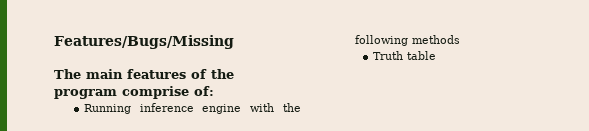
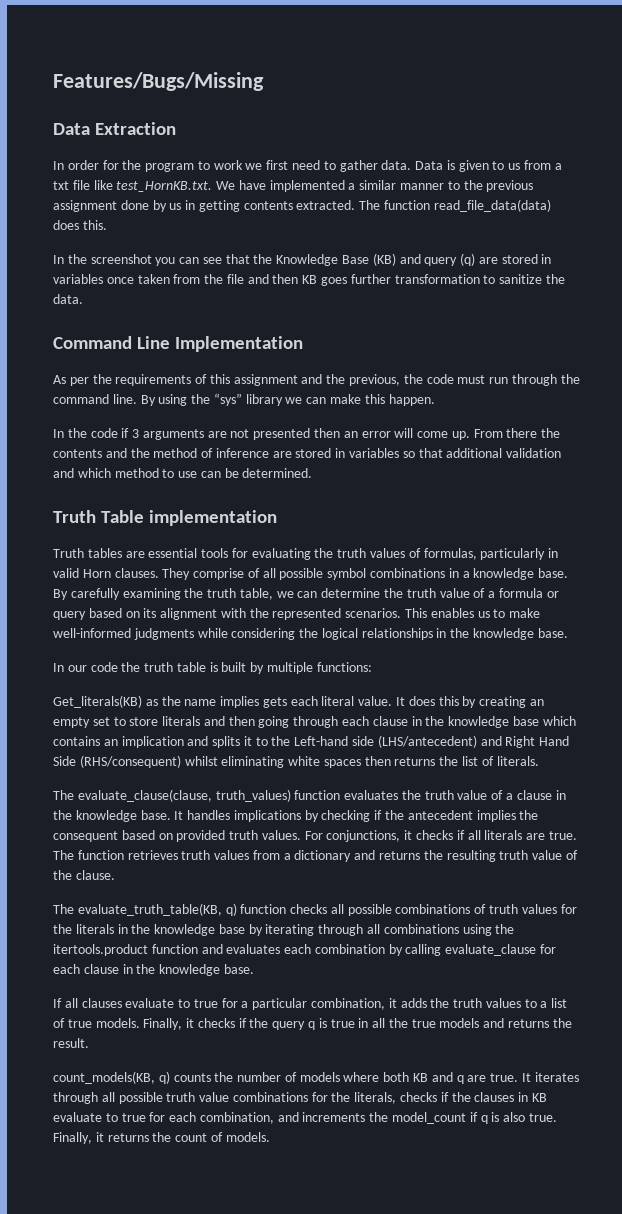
- The main features of the program comprise of:
- Running inference engine with the following methods
- Truth table
+ Data Extraction
+ In order for the program to work we first need to gather data. Data is given to us from a txt file like test_HornKB.txt. We have implemented a similar manner to the previous assignment done by us in getting contents extracted. The function read_file_data(data) does this.
+ In the screenshot you can see that the Knowledge Base (KB) and query (q) are stored in variables once taken from the file and then KB goes further transformation to sanitize the data.
+ Command Line Implementation
+ As per the requirements of this assignment and the previous, the code must run through the command line. By using the “sys” library we can make this happen.
+ In the code if 3 arguments are not presented then an error will come up. From there the contents and the method of inference are stored in variables so that additional validation and which method to use can be determined.
+ Truth Table implementation
+ Truth tables are essential tools for evaluating the truth values of formulas, particularly in valid Horn clauses. They comprise of all possible symbol combinations in a knowledge base. By carefully examining the truth table, we can determine the truth value of a formula or query based on its alignment with the represented scenarios. This enables us to make well-informed judgments while considering the logical relationships in the knowledge base.
+ In our code the truth table is built by multiple functions:
+ Get_literals(KB) as the name implies gets each literal value. It does this by creating an empty set to store literals and then going through each clause in the knowledge base which contains an implication and splits it to the Left-hand side (LHS/antecedent) and Right Hand Side (RHS/consequent) whilst eliminating white spaces then returns the list of literals.
+ The evaluate_clause(clause, truth_values) function evaluates the truth value of a clause in the knowledge base. It handles implications by checking if the antecedent implies the consequent based on provided truth values. For conjunctions, it checks if all literals are true. The function retrieves truth values from a dictionary and returns the resulting truth value of the clause.
+ The evaluate_truth_table(KB, q) function checks all possible combinations of truth values for the literals in the knowledge base by iterating through all combinations using the itertools.product function and evaluates each combination by calling evaluate_clause for each clause in the knowledge base.
+ If all clauses evaluate to true for a particular combination, it adds the truth values to a list of true models. Finally, it checks if the query q is true in all the true models and returns the result.
+ count_models(KB, q) counts the number of models where both KB and q are true. It iterates through all possible truth value combinations for the literals, checks if the clauses in KB evaluate to true for each combination, and increments the model_count if q is also true. Finally, it returns the count of models.

